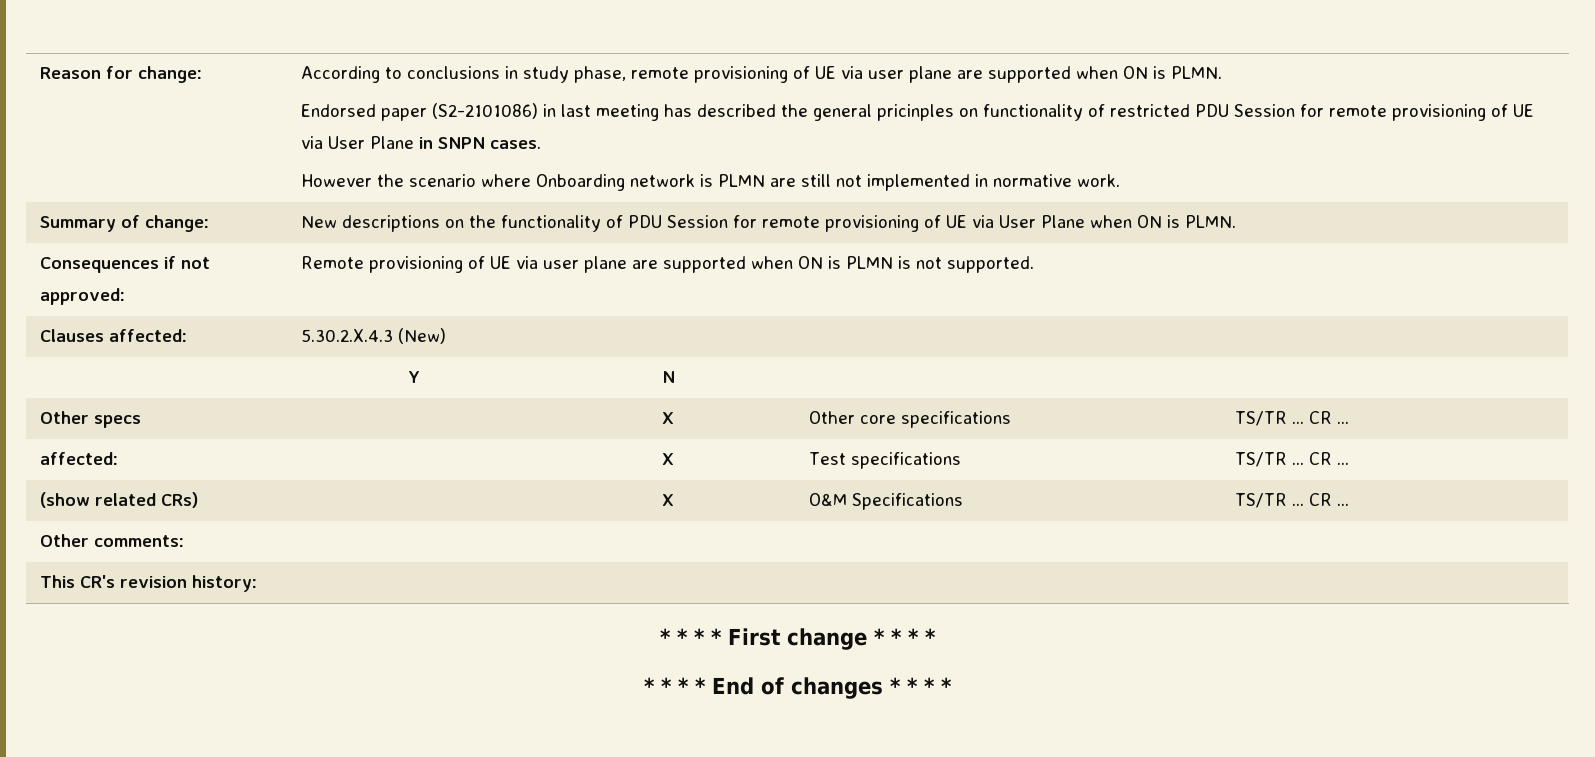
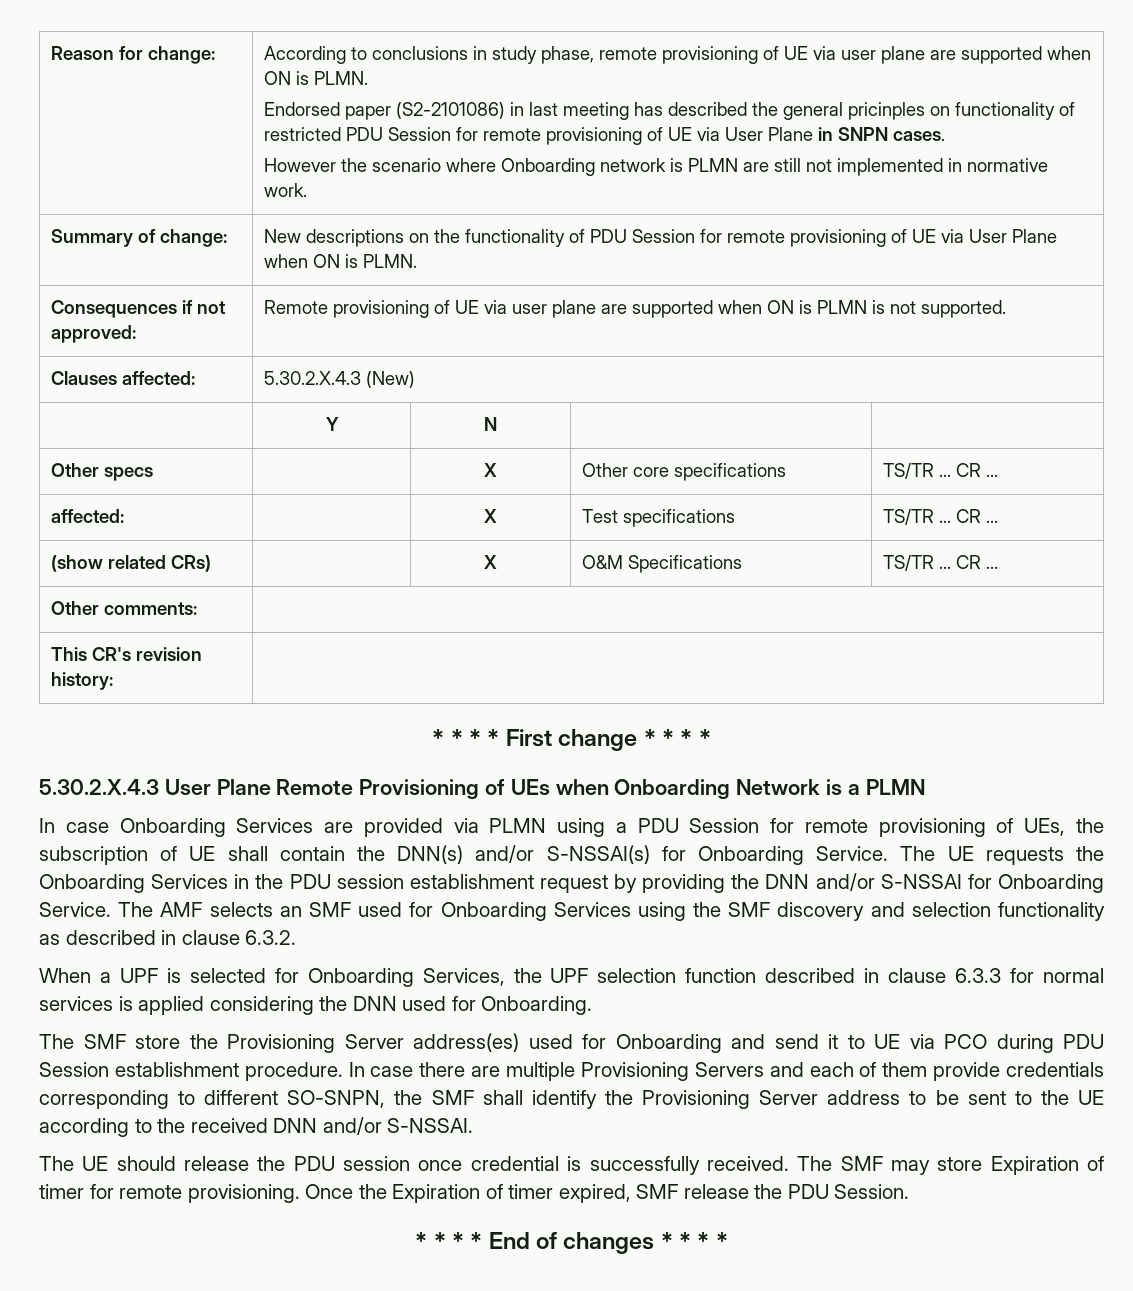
+ 5.30.2.X.4.3 User Plane Remote Provisioning of UEs when Onboarding Network is a PLMN
+ In case Onboarding Services are provided via PLMN using a PDU Session for remote provisioning of UEs, the subscription of UE shall contain the DNN(s) and/or S-NSSAI(s) for Onboarding Service. The UE requests the Onboarding Services in the PDU session establishment request by providing the DNN and/or S-NSSAI for Onboarding Service. The AMF selects an SMF used for Onboarding Services using the SMF discovery and selection functionality as described in clause 6.3.2.
+ When a UPF is selected for Onboarding Services, the UPF selection function described in clause 6.3.3 for normal services is applied considering the DNN used for Onboarding.
+ The SMF store the Provisioning Server address(es) used for Onboarding and send it to UE via PCO during PDU Session establishment procedure. In case there are multiple Provisioning Servers and each of them provide credentials corresponding to different SO-SNPN, the SMF shall identify the Provisioning Server address to be sent to the UE according to the received DNN and/or S-NSSAI.
+ The UE should release the PDU session once credential is successfully received. The SMF may store Expiration of timer for remote provisioning. Once the Expiration of timer expired, SMF release the PDU Session.

